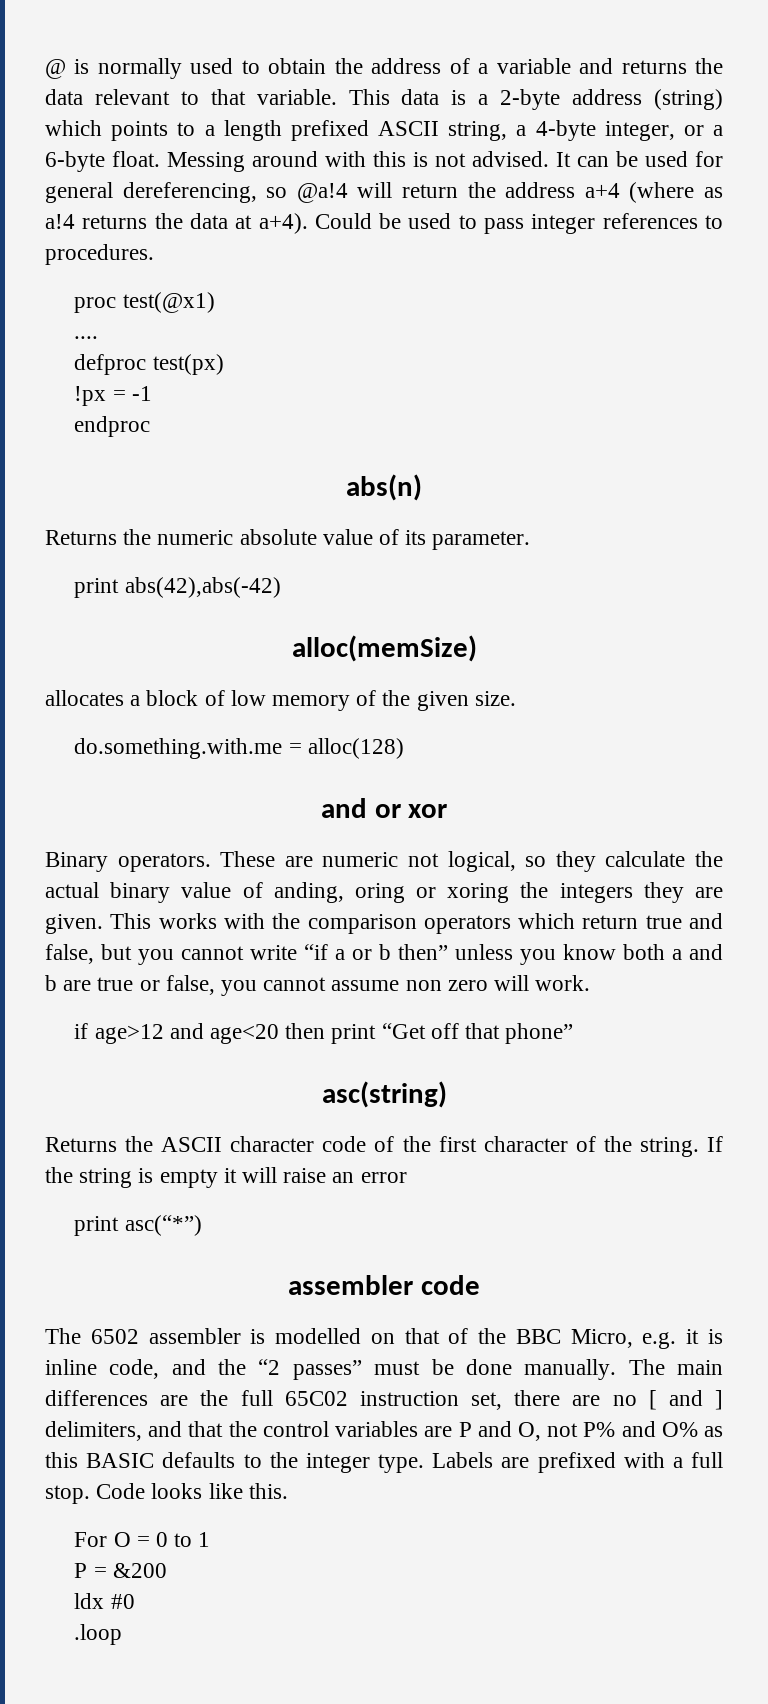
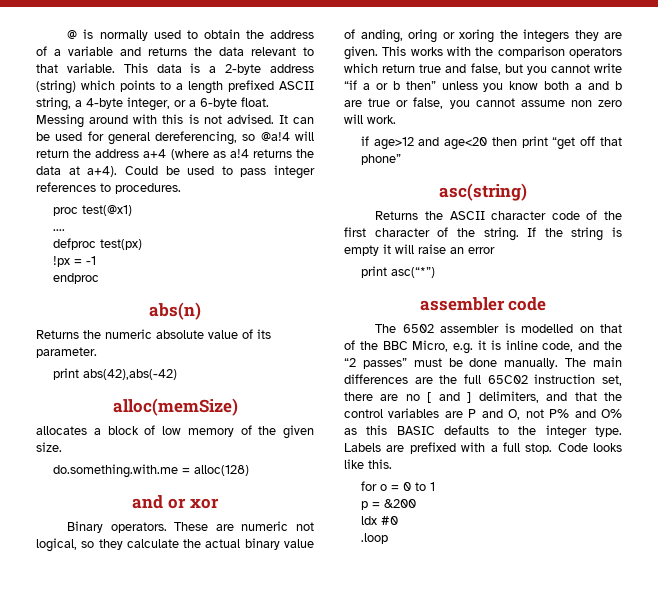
- if age>12 and age<20 then print “Get off that phone”
+ if age>12 and age<20 then print “get off that phone”
- For O = 0 to 1
+ for o = 0 to 1
- P = &200
+ p = &200

